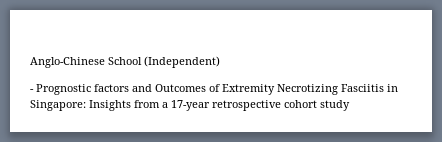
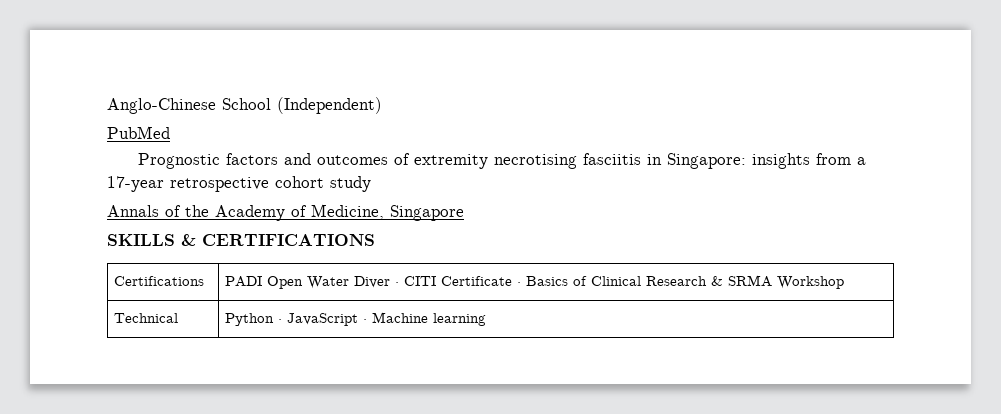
- - Prognostic factors and Outcomes of Extremity Necrotizing Fasciitis in Singapore: Insights from a 17-year retrospective cohort study
+ PubMed
+ Prognostic factors and outcomes of extremity necrotising fasciitis in Singapore: insights from a 17-year retrospective cohort study
+ Annals of the Academy of Medicine, Singapore
+ SKILLS & CERTIFICATIONS
+ Certifications | PADI Open Water Diver · CITI Certificate · Basics of Clinical Research & SRMA Workshop
+ Technical | Python · JavaScript · Machine learning

